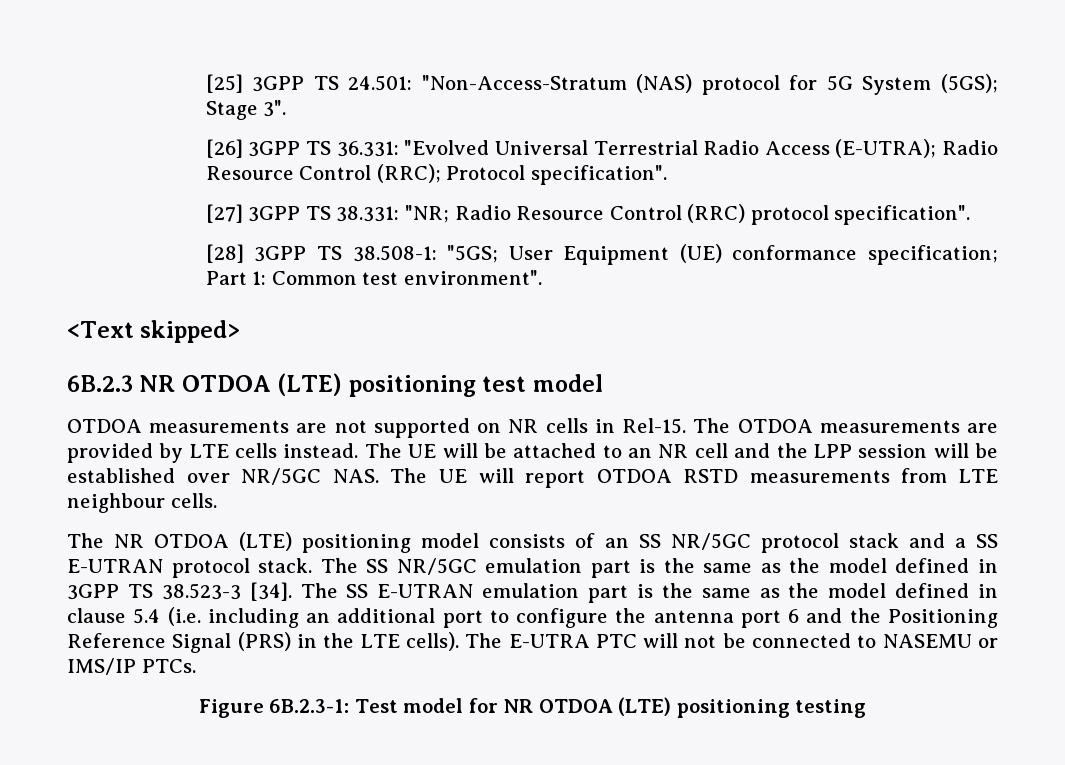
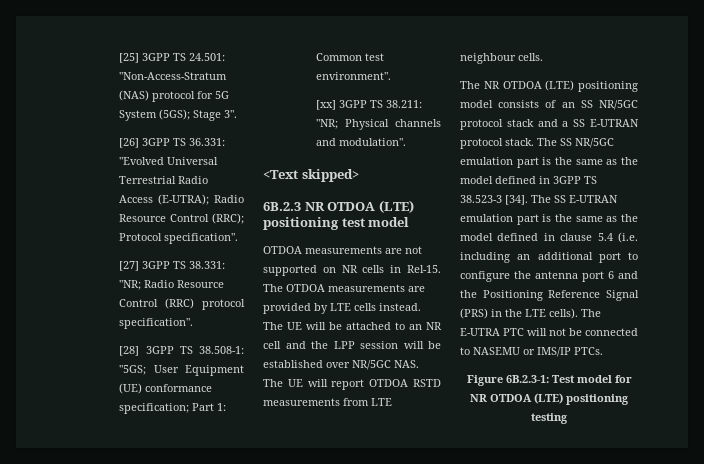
+ [xx] 3GPP TS 38.211: "NR; Physical channels and modulation".

